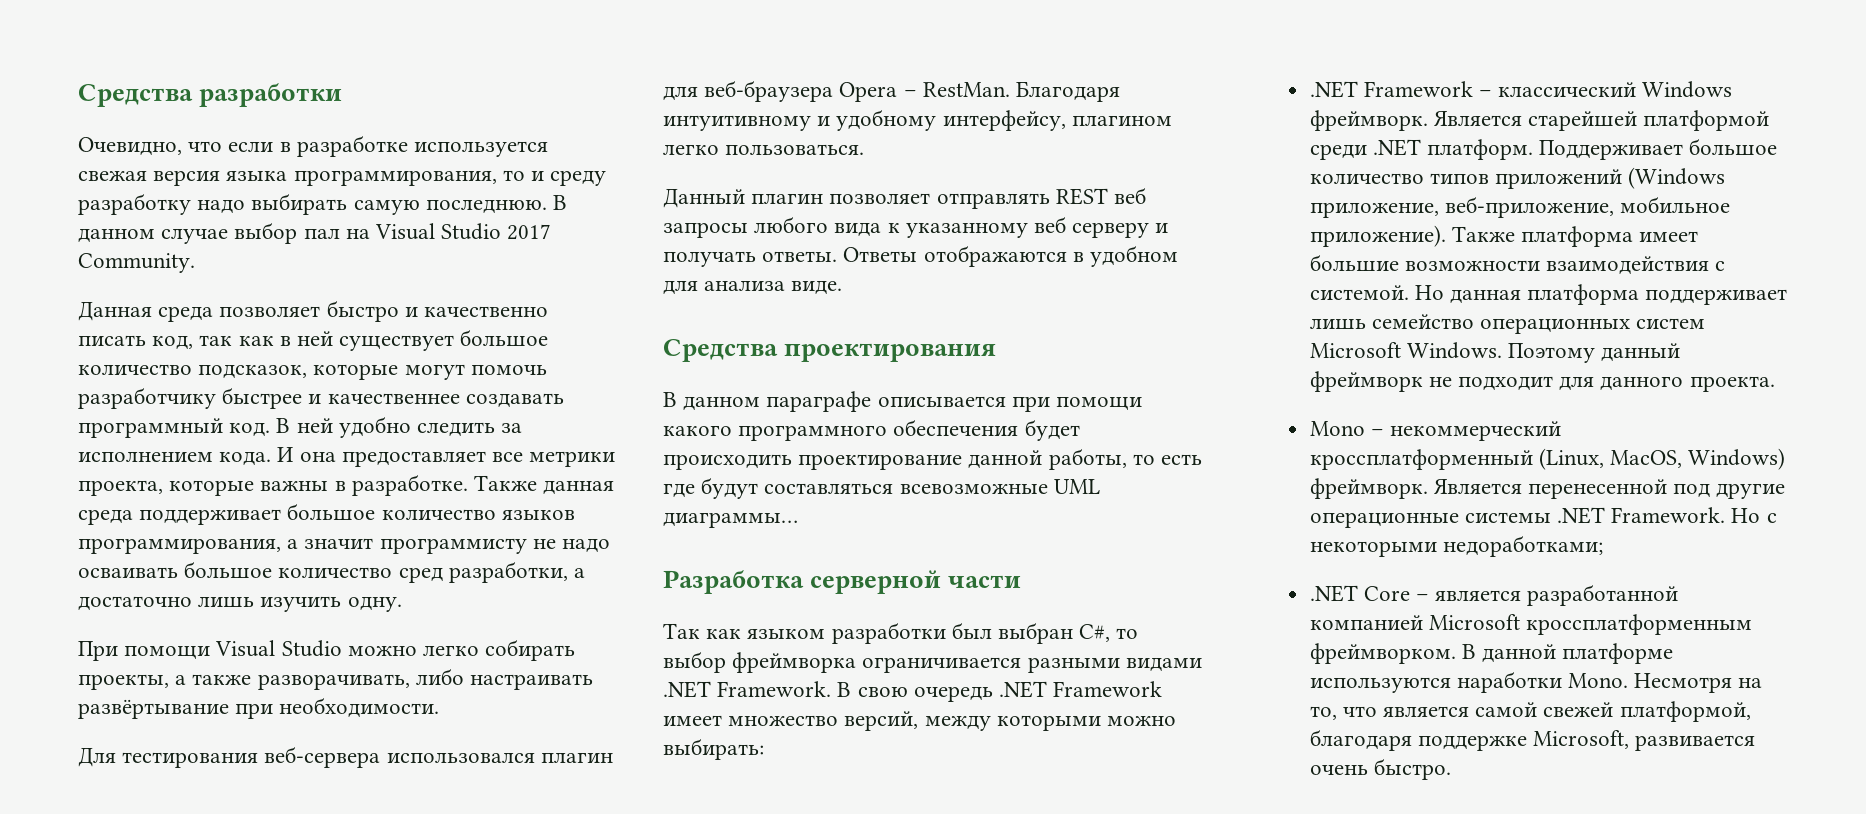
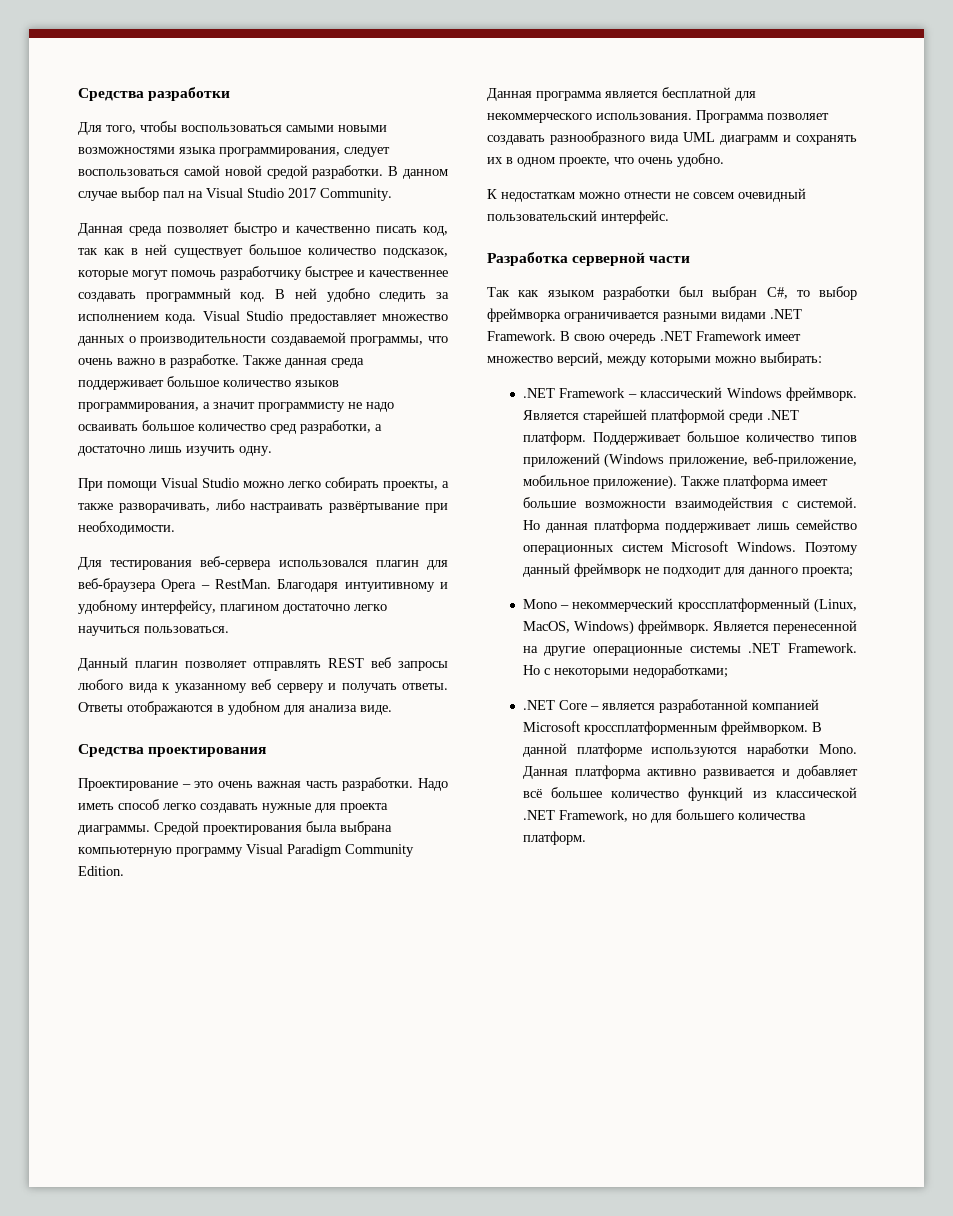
- Очевидно, что если в разработке используется свежая версия языка программирования, то и среду разработку надо выбирать самую последнюю.
+ Для того, чтобы воспользоваться самыми новыми возможностями языка программирования, следует воспользоваться самой новой средой разработки.
- И она предоставляет все метрики проекта, которые важны в разработке.
+ Visual Studio предоставляет множество данных о производительности создаваемой программы, что очень важно в разработке.
- Благодаря интуитивному и удобному интерфейсу, плагином легко пользоваться.
+ Благодаря интуитивному и удобному интерфейсу, плагином достаточно легко научиться пользоваться.
- В данном параграфе описывается при помощи какого программного обеспечения будет происходить проектирование данной работы, то есть где будут составляться всевозможные UML диаграммы…
+ Проектирование – это очень важная часть разработки. Надо иметь способ легко создавать нужные для проекта диаграммы. Средой проектирования была выбрана компьютерную программу Visual Paradigm Community Edition.
+ Данная программа является бесплатной для некоммерческого использования. Программа позволяет создавать разнообразного вида UML диаграмм и сохранять их в одном проекте, что очень удобно.
+ К недостаткам можно отнести не совсем очевидный пользовательский интерфейс.
- Поэтому данный фреймворк не подходит для данного проекта.
+ Поэтому данный фреймворк не подходит для данного проекта;
- Является перенесенной под другие операционные системы .NET Framework.
+ Является перенесенной на другие операционные системы .NET Framework.
- Несмотря на то, что является самой свежей платформой, благодаря поддержке Microsoft, развивается очень быстро.
+ Данная платформа активно развивается и добавляет всё большее количество функций из классической .NET Framework, но для большего количества платформ.

